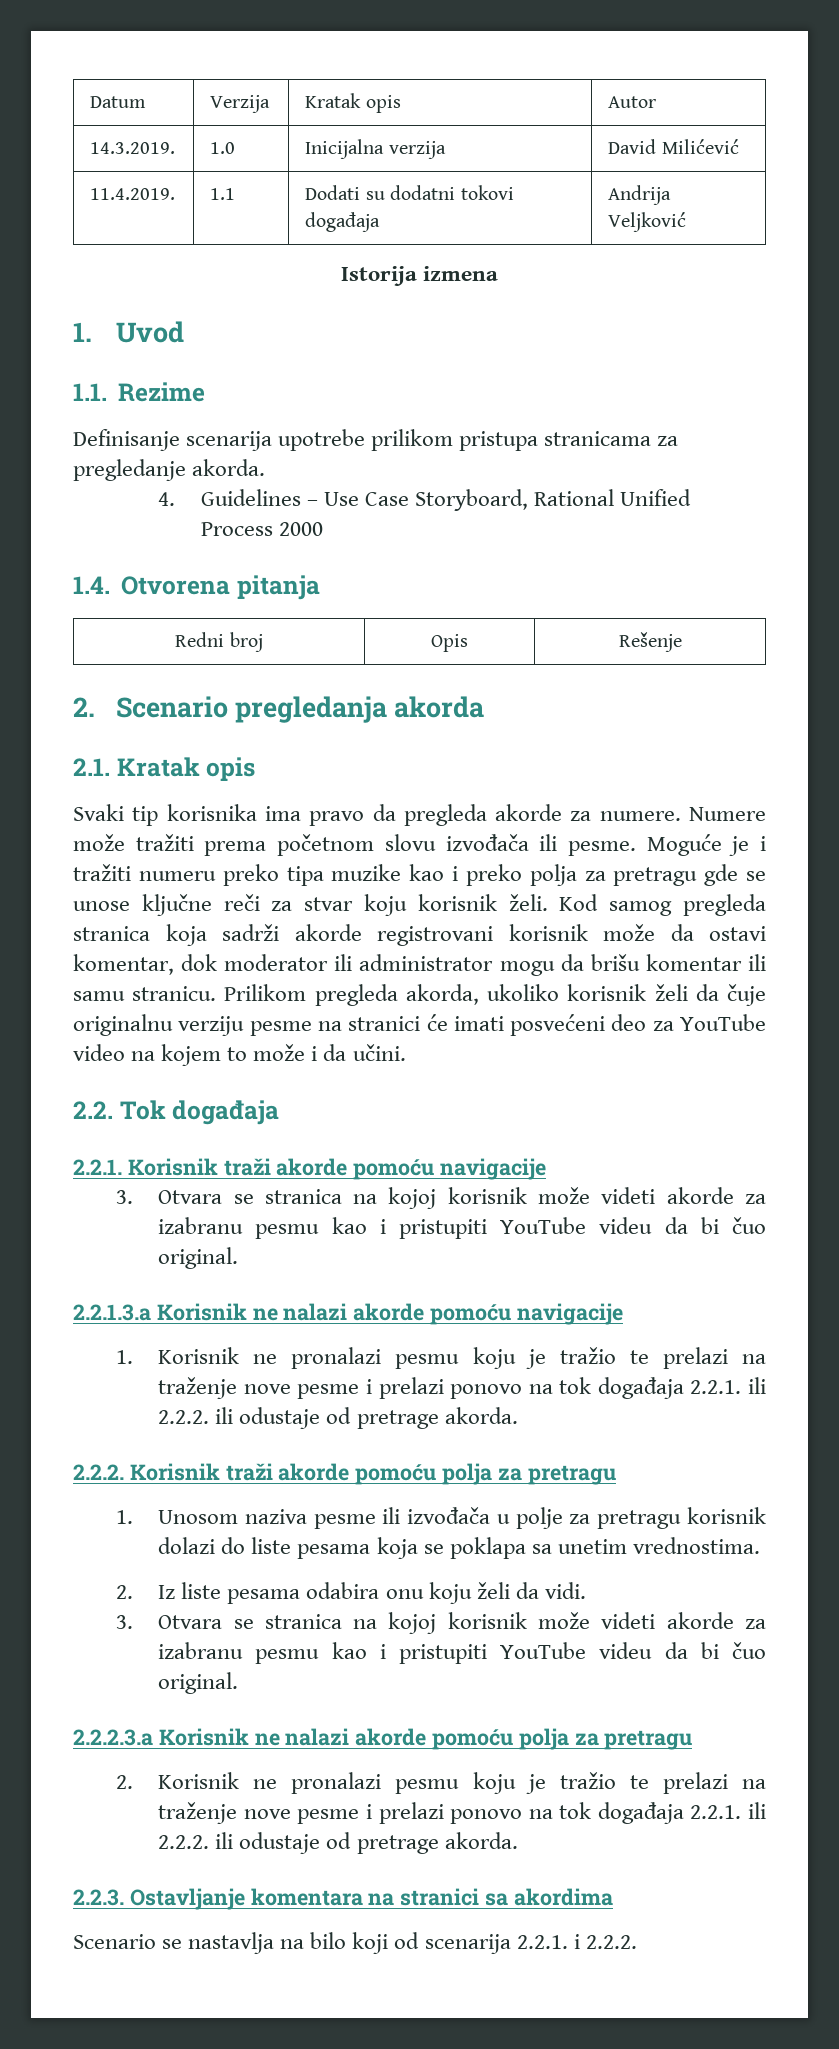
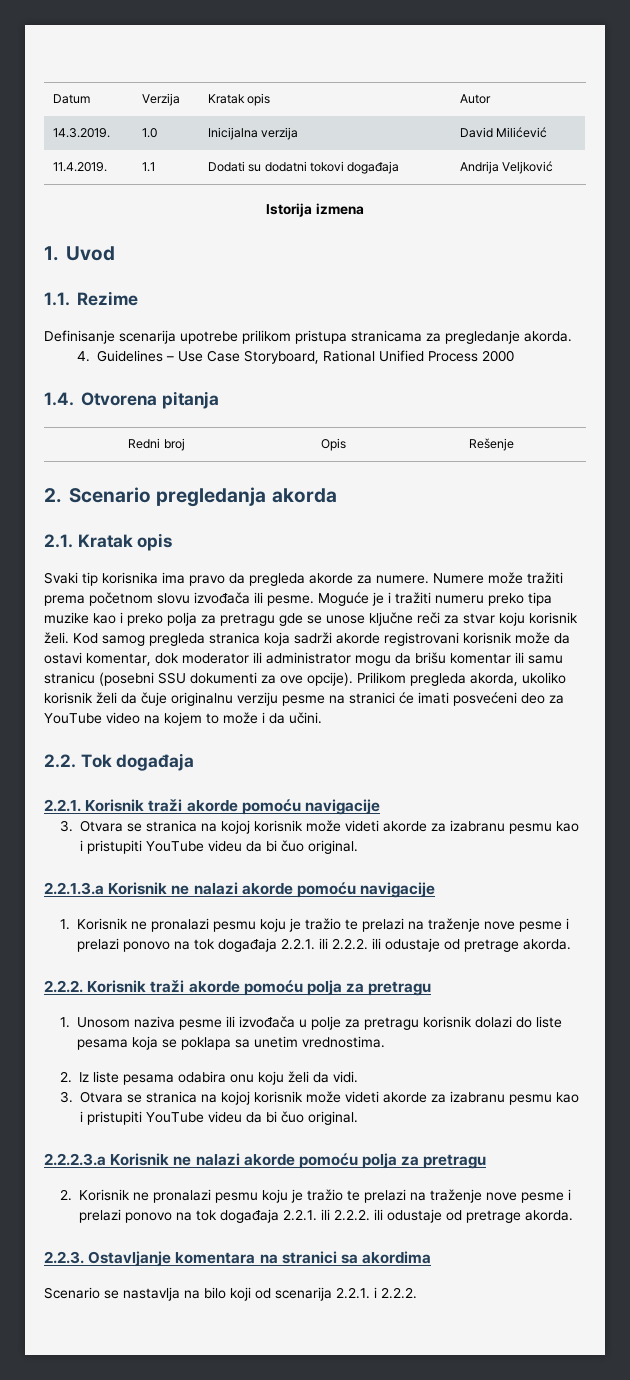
- Kod samog pregleda stranica koja sadrži akorde registrovani korisnik može da ostavi komentar, dok moderator ili administrator mogu da brišu komentar ili samu stranicu.
+ Kod samog pregleda stranica koja sadrži akorde registrovani korisnik može da ostavi komentar, dok moderator ili administrator mogu da brišu komentar ili samu stranicu (posebni SSU dokumenti za ove opcije).

